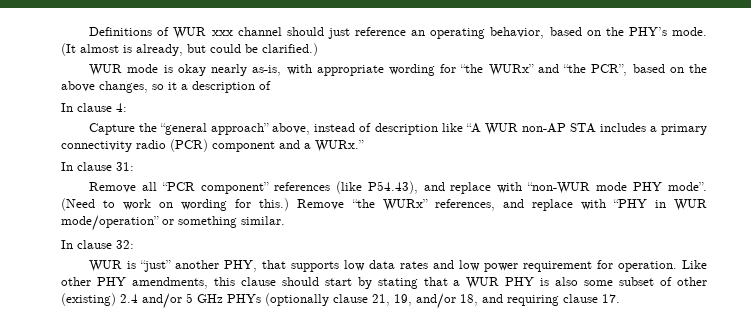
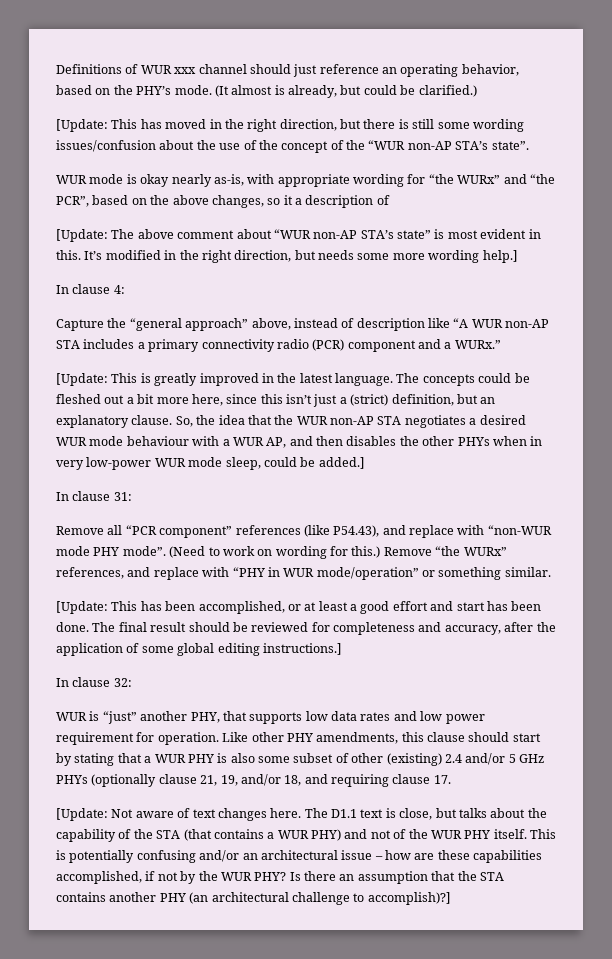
+ [Update: This has moved in the right direction, but there is still some wording issues/confusion about the use of the concept of the “WUR non-AP STA’s state”.
+ [Update: The above comment about “WUR non-AP STA’s state” is most evident in this. It’s modified in the right direction, but needs some more wording help.]
+ [Update: This is greatly improved in the latest language. The concepts could be fleshed out a bit more here, since this isn’t just a (strict) definition, but an explanatory clause. So, the idea that the WUR non-AP STA negotiates a desired WUR mode behaviour with a WUR AP, and then disables the other PHYs when in very low-power WUR mode sleep, could be added.]
+ [Update: This has been accomplished, or at least a good effort and start has been done. The final result should be reviewed for completeness and accuracy, after the application of some global editing instructions.]
+ [Update: Not aware of text changes here. The D1.1 text is close, but talks about the capability of the STA (that contains a WUR PHY) and not of the WUR PHY itself. This is potentially confusing and/or an architectural issue – how are these capabilities accomplished, if not by the WUR PHY? Is there an assumption that the STA contains another PHY (an architectural challenge to accomplish)?]

